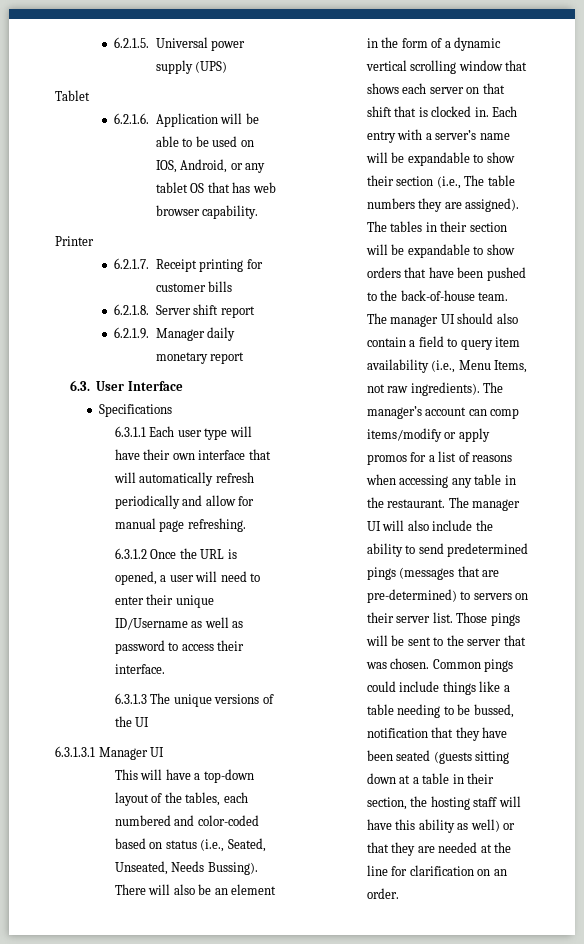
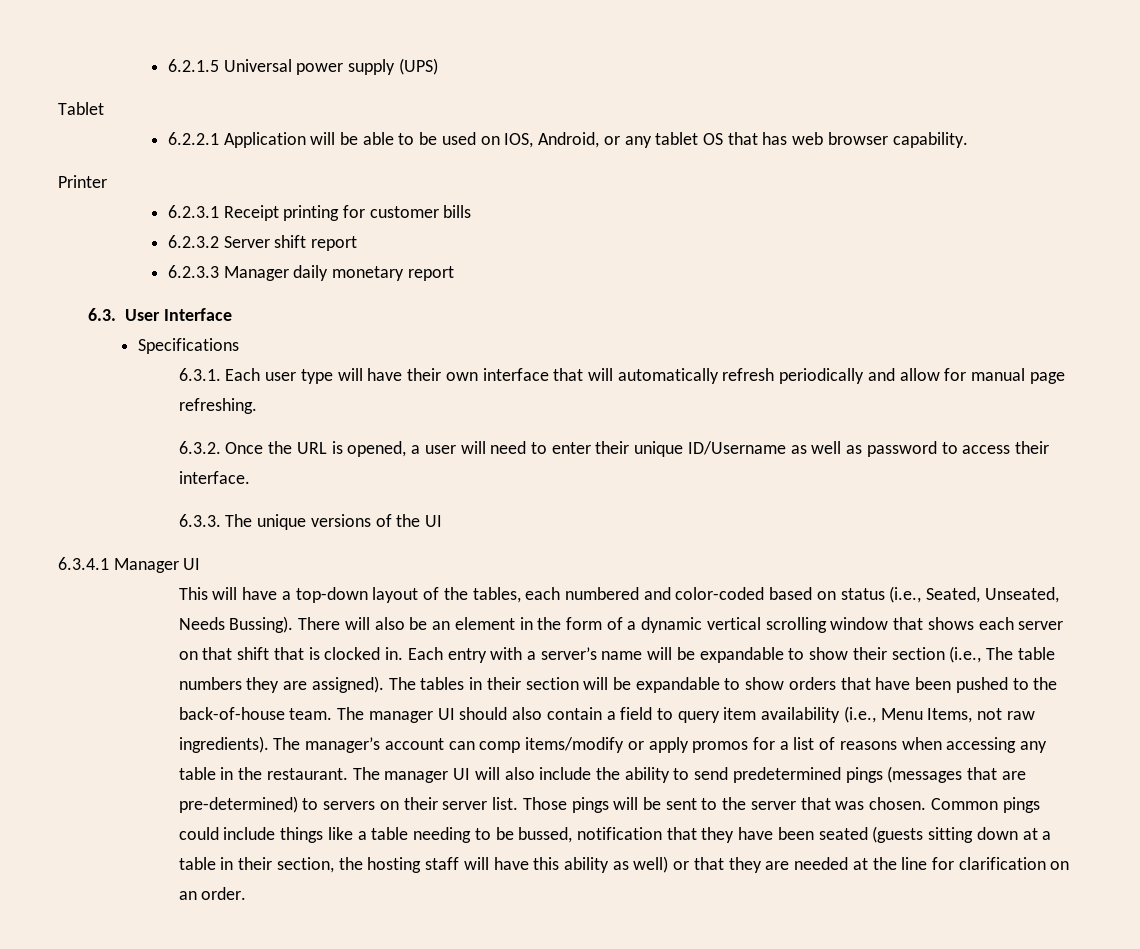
- 6.2.1.5. Universal power supply (UPS)
+ 6.2.1.5 Universal power supply (UPS)
- 6.2.1.6. Application will be able to be used on IOS, Android, or any tablet OS that has web browser capability.
+ 6.2.2.1 Application will be able to be used on IOS, Android, or any tablet OS that has web browser capability.
- 6.2.1.7. Receipt printing for customer bills
+ 6.2.3.1 Receipt printing for customer bills
- 6.2.1.8. Server shift report
+ 6.2.3.2 Server shift report
- 6.2.1.9. Manager daily monetary report
+ 6.2.3.3 Manager daily monetary report
- 6.3.1.1 Each user type will have their own interface that will automatically refresh periodically and allow for manual page refreshing.
+ 6.3.1. Each user type will have their own interface that will automatically refresh periodically and allow for manual page refreshing.
- 6.3.1.2 Once the URL is opened, a user will need to enter their unique ID/Username as well as password to access their interface.
+ 6.3.2. Once the URL is opened, a user will need to enter their unique ID/Username as well as password to access their interface.
- 6.3.1.3 The unique versions of the UI
+ 6.3.3. The unique versions of the UI
- 6.3.1.3.1 Manager UI
+ 6.3.4.1 Manager UI

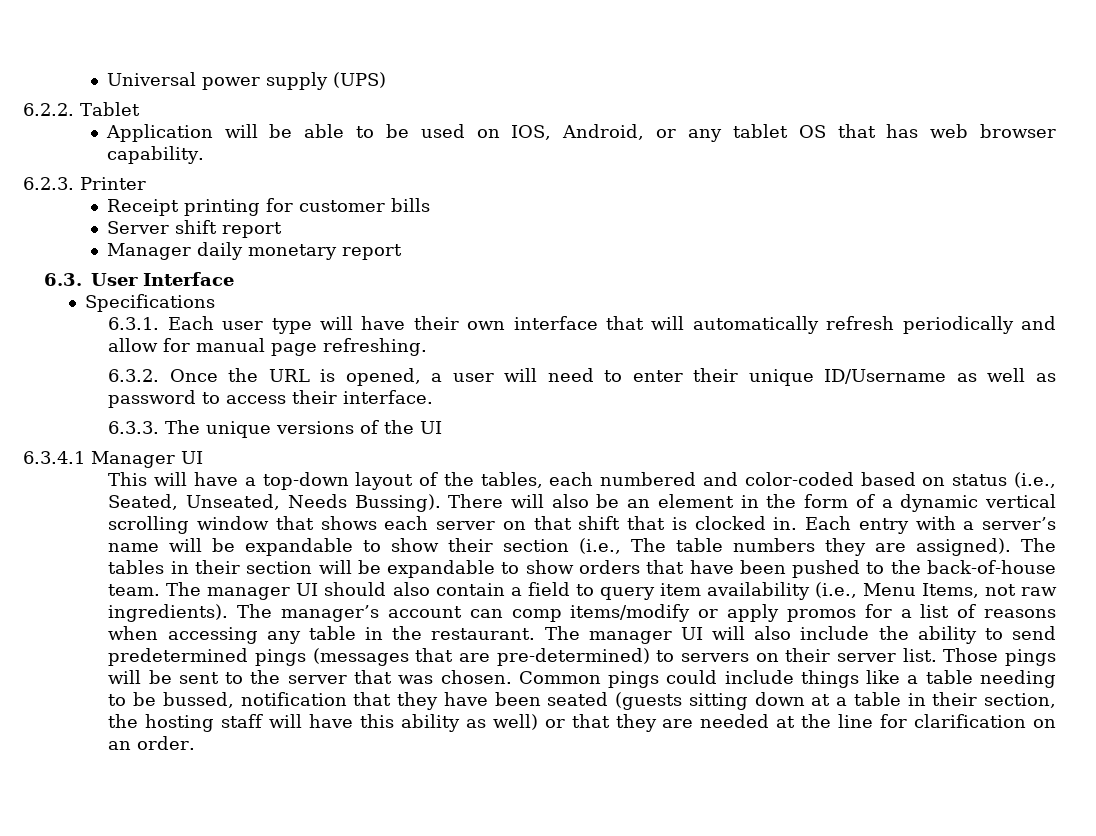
- 6.2.1.5 Universal power supply (UPS)
+ Universal power supply (UPS)
- Tablet
+ 6.2.2. Tablet
- 6.2.2.1 Application will be able to be used on IOS, Android, or any tablet OS that has web browser capability.
+ Application will be able to be used on IOS, Android, or any tablet OS that has web browser capability.
- Printer
+ 6.2.3. Printer
- 6.2.3.1 Receipt printing for customer bills
+ Receipt printing for customer bills
- 6.2.3.2 Server shift report
+ Server shift report
- 6.2.3.3 Manager daily monetary report
+ Manager daily monetary report

